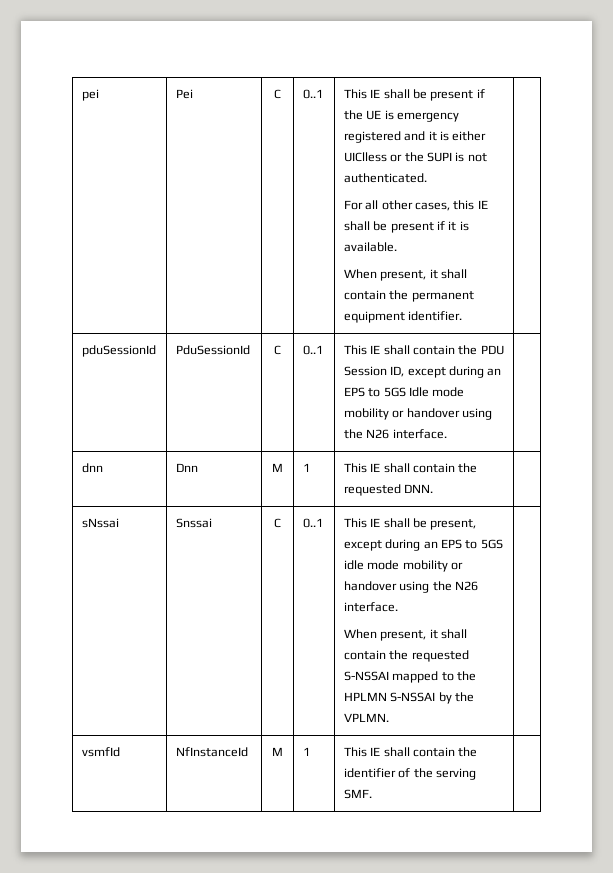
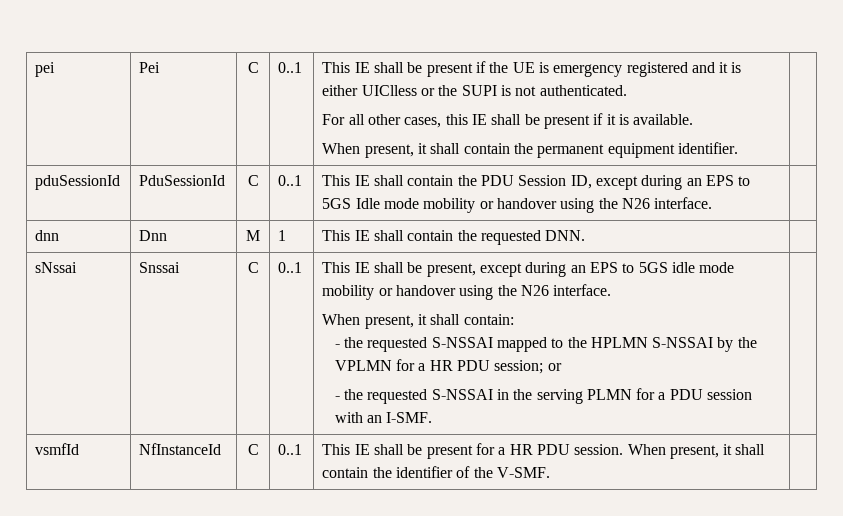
- When present, it shall contain the requested S-NSSAI mapped to the HPLMN S-NSSAI by the VPLMN.
+ When present, it shall contain:
+ - the requested S-NSSAI mapped to the HPLMN S-NSSAI by the VPLMN for a HR PDU session; or
+ - the requested S-NSSAI in the serving PLMN for a PDU session with an I-SMF.
- vsmfId | NfInstanceId | M | 1 | This IE shall contain the identifier of the serving SMF. |
+ vsmfId | NfInstanceId | C | 0..1 | This IE shall be present for a HR PDU session. When present, it shall contain the identifier of the V-SMF. |

